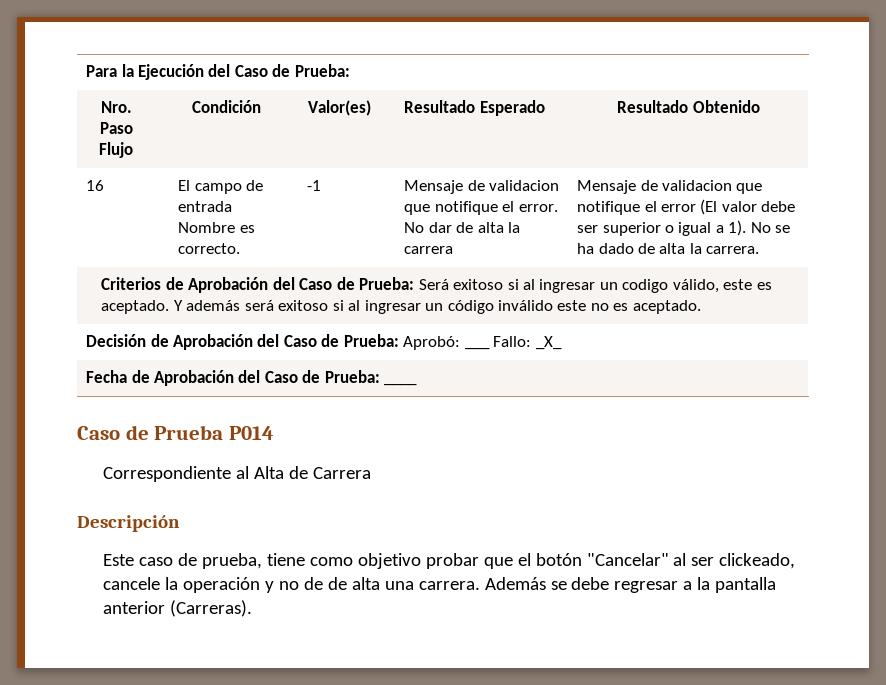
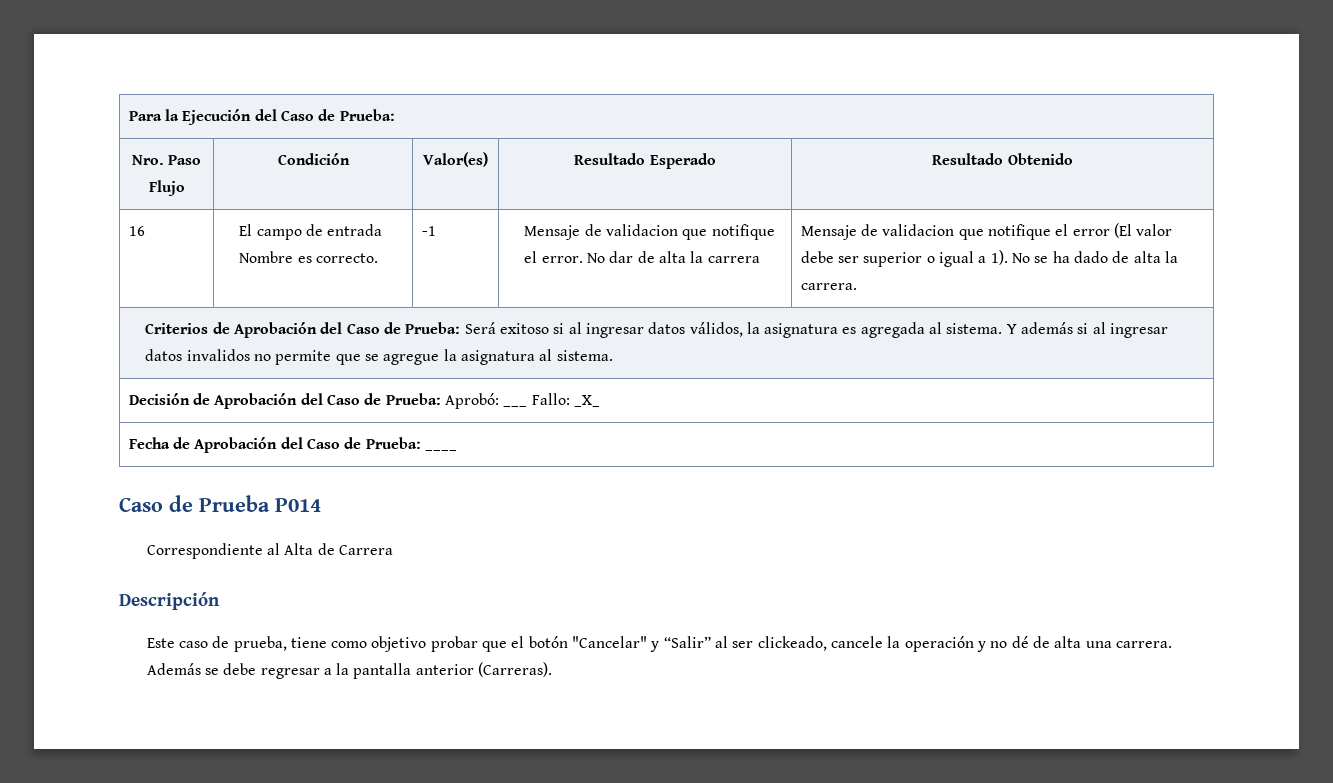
- Criterios de Aprobación del Caso de Prueba: Será exitoso si al ingresar un codigo válido, este es aceptado. Y además será exitoso si al ingresar un código inválido este no es aceptado.
+ Criterios de Aprobación del Caso de Prueba: Será exitoso si al ingresar datos válidos, la asignatura es agregada al sistema. Y además si al ingresar datos invalidos no permite que se agregue la asignatura al sistema.
- Este caso de prueba, tiene como objetivo probar que el botón "Cancelar" al ser clickeado, cancele la operación y no de de alta una carrera.
+ Este caso de prueba, tiene como objetivo probar que el botón "Cancelar" y “Salir” al ser clickeado, cancele la operación y no dé de alta una carrera.

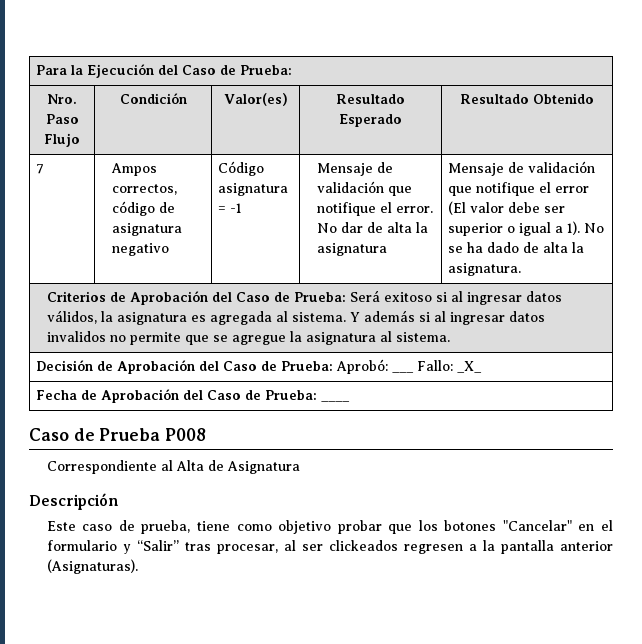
- 16 | El campo de entrada Nombre es correcto. | -1
+ 7 | Ampos correctos, código de asignatura negativo | Código asignatura = -1
- Mensaje de validacion que notifique el error.
+ Mensaje de validación que notifique el error.
- No dar de alta la carrera | Mensaje de validacion que notifique el error (El valor debe ser superior o igual a 1).
+ No dar de alta la asignatura | Mensaje de validación que notifique el error (El valor debe ser superior o igual a 1).
- No se ha dado de alta la carrera.
+ No se ha dado de alta la asignatura.
- Caso de Prueba P014
+ Caso de Prueba P008
- Correspondiente al Alta de Carrera
+ Correspondiente al Alta de Asignatura
- Este caso de prueba, tiene como objetivo probar que el botón "Cancelar" y “Salir” al ser clickeado, cancele la operación y no dé de alta una carrera. Además se debe regresar a la pantalla anterior (Carreras).
+ Este caso de prueba, tiene como objetivo probar que los botones "Cancelar" en el formulario y “Salir” tras procesar, al ser clickeados regresen a la pantalla anterior (Asignaturas).

